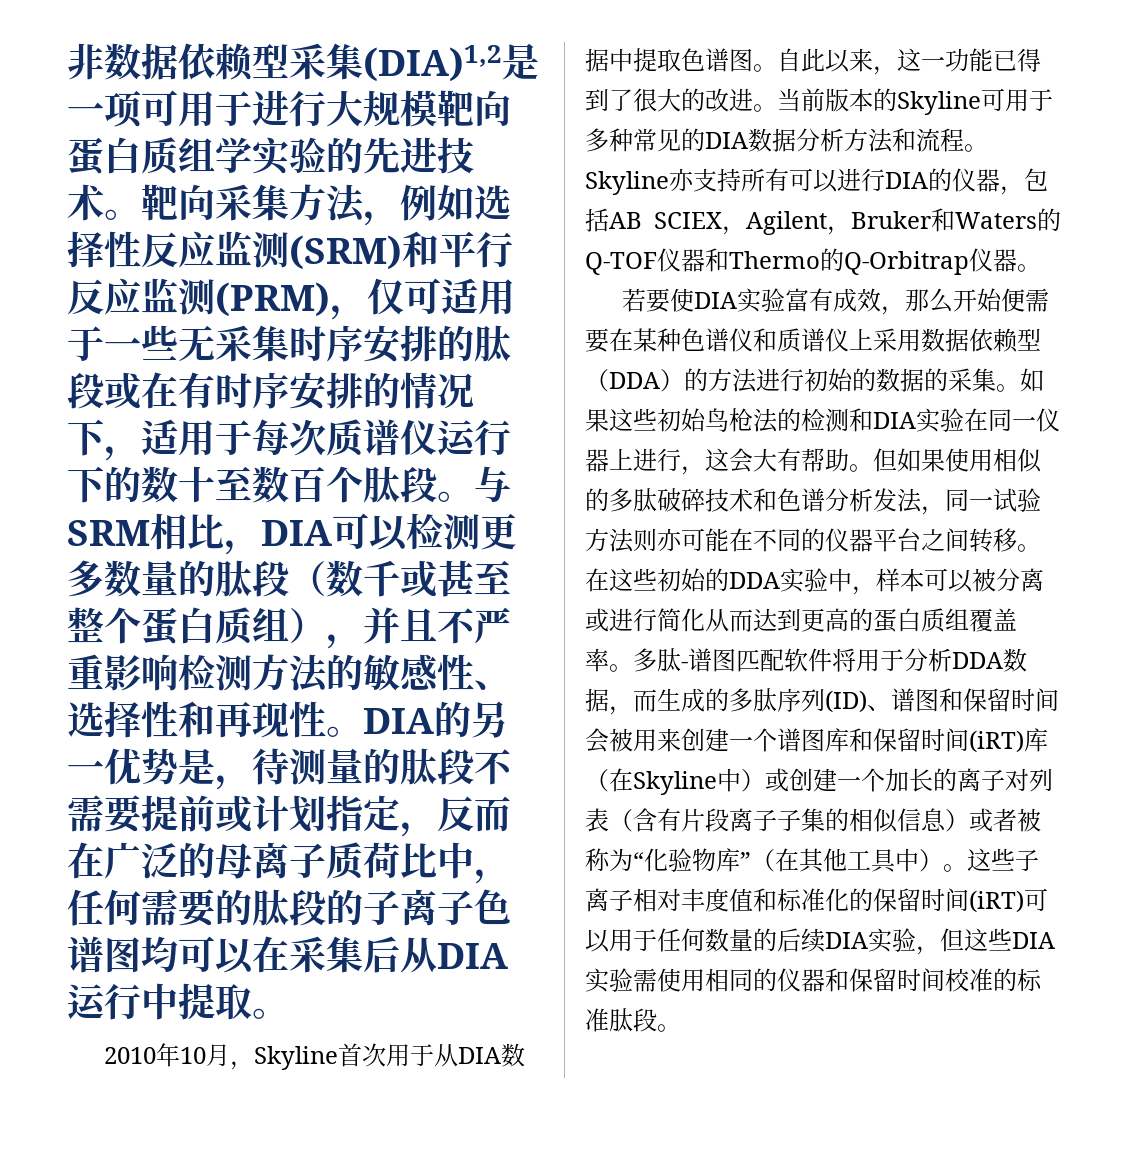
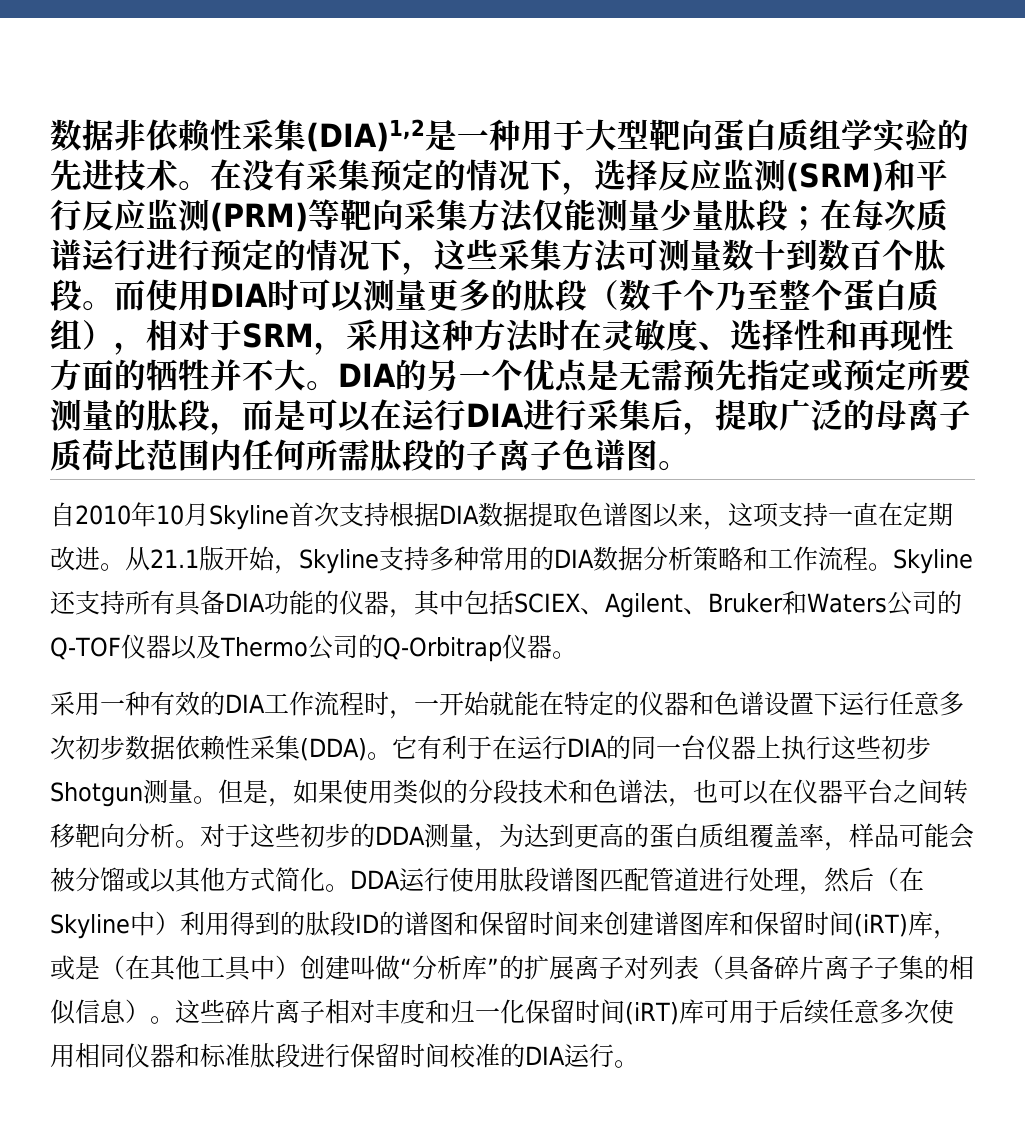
- 非数据依赖型采集(DIA)1,2是一项可用于进行大规模靶向蛋白质组学实验的先进技术。
+ 数据非依赖性采集(DIA)1,2是一种用于大型靶向蛋白质组学实验的先进技术。
- 靶向采集方法，例如选择性反应监测(SRM)和平行反应监测(PRM)，仅可适用于一些无采集时序安排的肽段或在有时序安排的情况下，适用于每次质谱仪运行下的数十至数百个肽段。与SRM相比，DIA可以检测更多数量的肽段（数千或甚至整个蛋白质组），并且不严重影响检测方法的敏感性、选择性和再现性。DIA的另一优势是，待测量的肽段不需要提前或计划指定，反而在广泛的母离子质荷比中，任何需要的肽段的子离子色谱图均可以在采集后从DIA运行中提取。
- 2010年10月，Skyline首次用于从DIA数据中提取色谱图。自此以来，这一功能已得到了很大的改进。当前版本的Skyline可用于多种常见的DIA数据分析方法和流程。
+ 在没有采集预定的情况下，选择反应监测(SRM)和平行反应监测(PRM)等靶向采集方法仅能测量少量肽段；在每次质谱运行进行预定的情况下，这些采集方法可测量数十到数百个肽段。而使用DIA时可以测量更多的肽段（数千个乃至整个蛋白质组），相对于SRM，采用这种方法时在灵敏度、选择性和再现性方面的牺牲并不大。DIA的另一个优点是无需预先指定或预定所要测量的肽段，而是可以在运行DIA进行采集后，提取广泛的母离子质荷比范围内任何所需肽段的子离子色谱图。
+ 自2010年10月Skyline首次支持根据DIA数据提取色谱图以来，这项支持一直在定期改进。从21.1版开始，Skyline支持多种常用的DIA数据分析策略和工作流程。
- Skyline亦支持所有可以进行DIA的仪器，包括AB SCIEX，Agilent，Bruker和Waters的Q-TOF仪器和Thermo的Q-Orbitrap仪器。
+ Skyline还支持所有具备DIA功能的仪器，其中包括SCIEX、Agilent、Bruker和Waters公司的Q-TOF仪器以及Thermo公司的Q-Orbitrap仪器。
- 若要使DIA实验富有成效，那么开始便需要在某种色谱仪和质谱仪上采用数据依赖型（DDA）的方法进行初始的数据的采集。如果这些初始鸟枪法的检测和DIA实验在同一仪器上进行，这会大有帮助。但如果使用相似的多肽破碎技术和色谱分析发法，同一试验方法则亦可能在不同的仪器平台之间转移。在这些初始的DDA实验中，样本可以被分离或进行简化从而达到更高的蛋白质组覆盖率。多肽-谱图匹配软件将用于分析DDA数据，而生成的多肽序列(ID)、谱图和保留时间会被用来创建一个谱图库和保留时间(iRT)库（在Skyline中）或创建一个加长的离子对列表（含有片段离子子集的相似信息）或者被称为“化验物库”（在其他工具中）。这些子离子相对丰度值和标准化的保留时间(iRT)可以用于任何数量的后续DIA实验，但这些DIA实验需使用相同的仪器和保留时间校准的标准肽段。
+ 采用一种有效的DIA工作流程时，一开始就能在特定的仪器和色谱设置下运行任意多次初步数据依赖性采集(DDA)。它有利于在运行DIA的同一台仪器上执行这些初步Shotgun测量。但是，如果使用类似的分段技术和色谱法，也可以在仪器平台之间转移靶向分析。对于这些初步的DDA测量，为达到更高的蛋白质组覆盖率，样品可能会被分馏或以其他方式简化。DDA运行使用肽段谱图匹配管道进行处理，然后（在Skyline中）利用得到的肽段ID的谱图和保留时间来创建谱图库和保留时间(iRT)库，或是（在其他工具中）创建叫做“分析库”的扩展离子对列表（具备碎片离子子集的相似信息）。这些碎片离子相对丰度和归一化保留时间(iRT)库可用于后续任意多次使用相同仪器和标准肽段进行保留时间校准的DIA运行。

